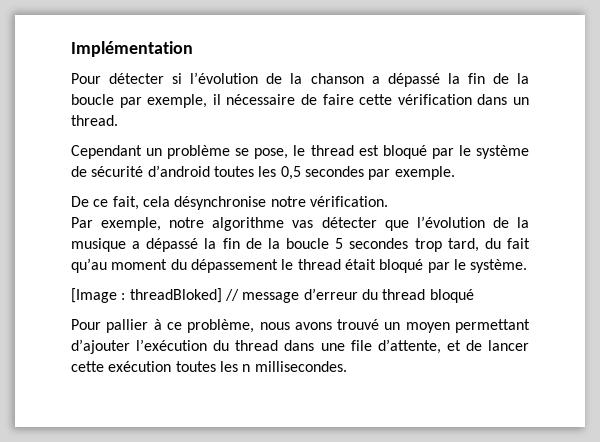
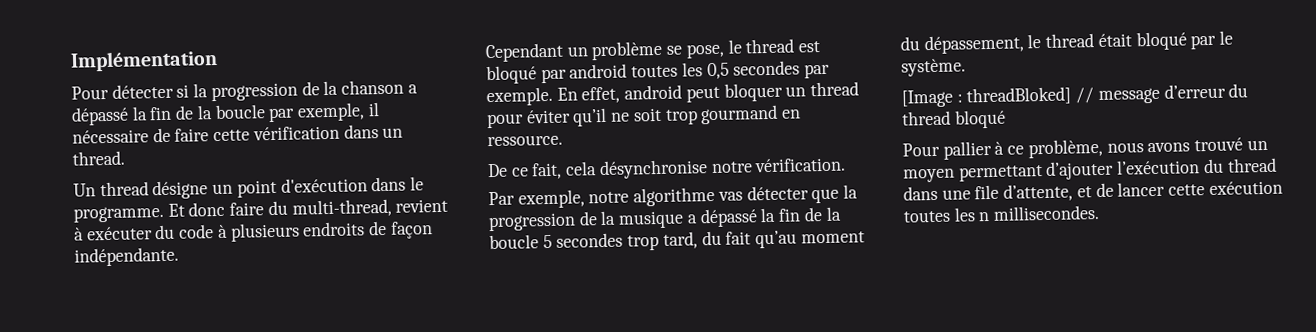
- Pour détecter si l’évolution de la chanson a dépassé la fin de la boucle par exemple, il nécessaire de faire cette vérification dans un thread.
+ Pour détecter si la progression de la chanson a dépassé la fin de la boucle par exemple, il nécessaire de faire cette vérification dans un thread.
+ Un thread désigne un point d'exécution dans le programme. Et donc faire du multi-thread, revient à exécuter du code à plusieurs endroits de façon indépendante.
- Cependant un problème se pose, le thread est bloqué par le système de sécurité d’android toutes les 0,5 secondes par exemple.
+ Cependant un problème se pose, le thread est bloqué par android toutes les 0,5 secondes par exemple. En effet, android peut bloquer un thread pour éviter qu’il ne soit trop gourmand en ressource.
- Par exemple, notre algorithme vas détecter que l’évolution de la musique a dépassé la fin de la boucle 5 secondes trop tard, du fait qu’au moment du dépassement le thread était bloqué par le système.
+ Par exemple, notre algorithme vas détecter que la progression de la musique a dépassé la fin de la boucle 5 secondes trop tard, du fait qu’au moment du dépassement, le thread était bloqué par le système.

